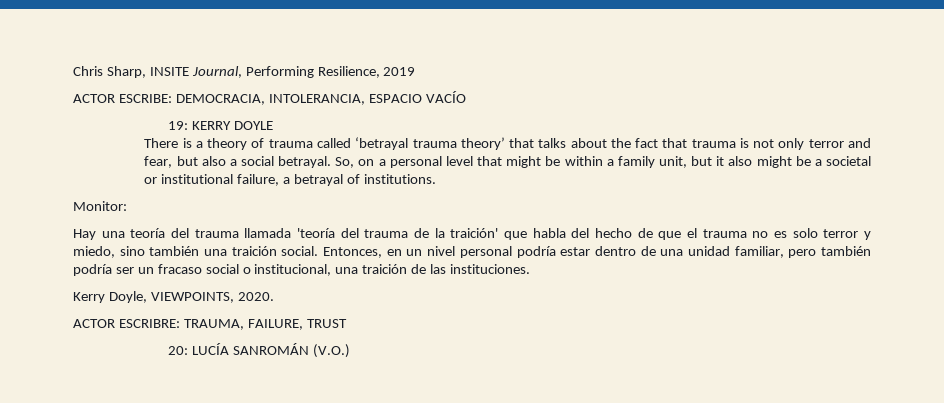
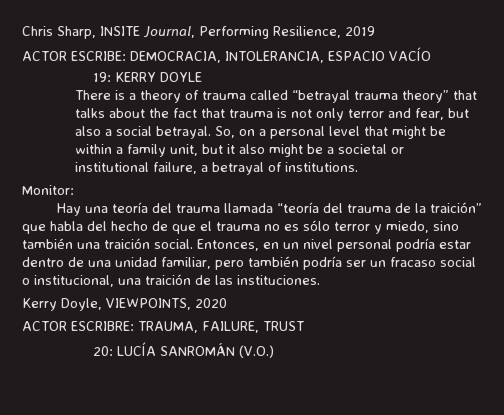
- There is a theory of trauma called ‘betrayal trauma theory’ that talks about the fact that trauma is not only terror and fear, but also a social betrayal.
+ There is a theory of trauma called “betrayal trauma theory” that talks about the fact that trauma is not only terror and fear, but also a social betrayal.
- Hay una teoría del trauma llamada 'teoría del trauma de la traición' que habla del hecho de que el trauma no es solo terror y miedo, sino también una traición social.
+ Hay una teoría del trauma llamada “teoría del trauma de la traición” que habla del hecho de que el trauma no es sólo terror y miedo, sino también una traición social.
- Kerry Doyle, VIEWPOINTS, 2020.
+ Kerry Doyle, VIEWPOINTS, 2020

